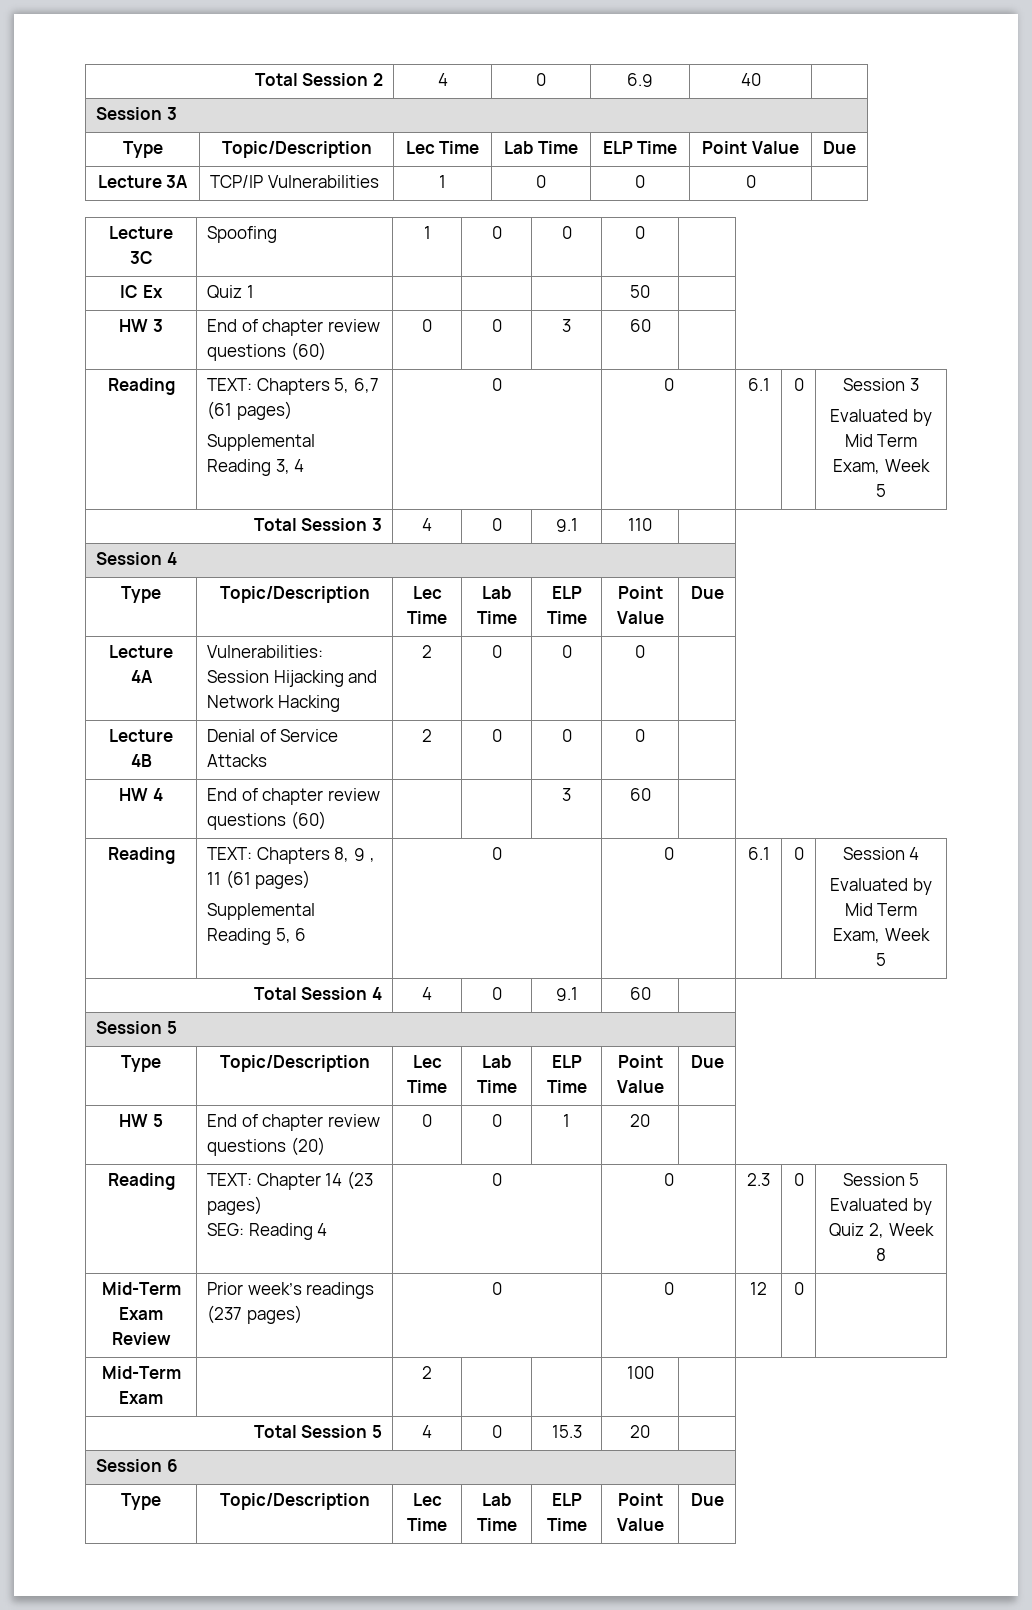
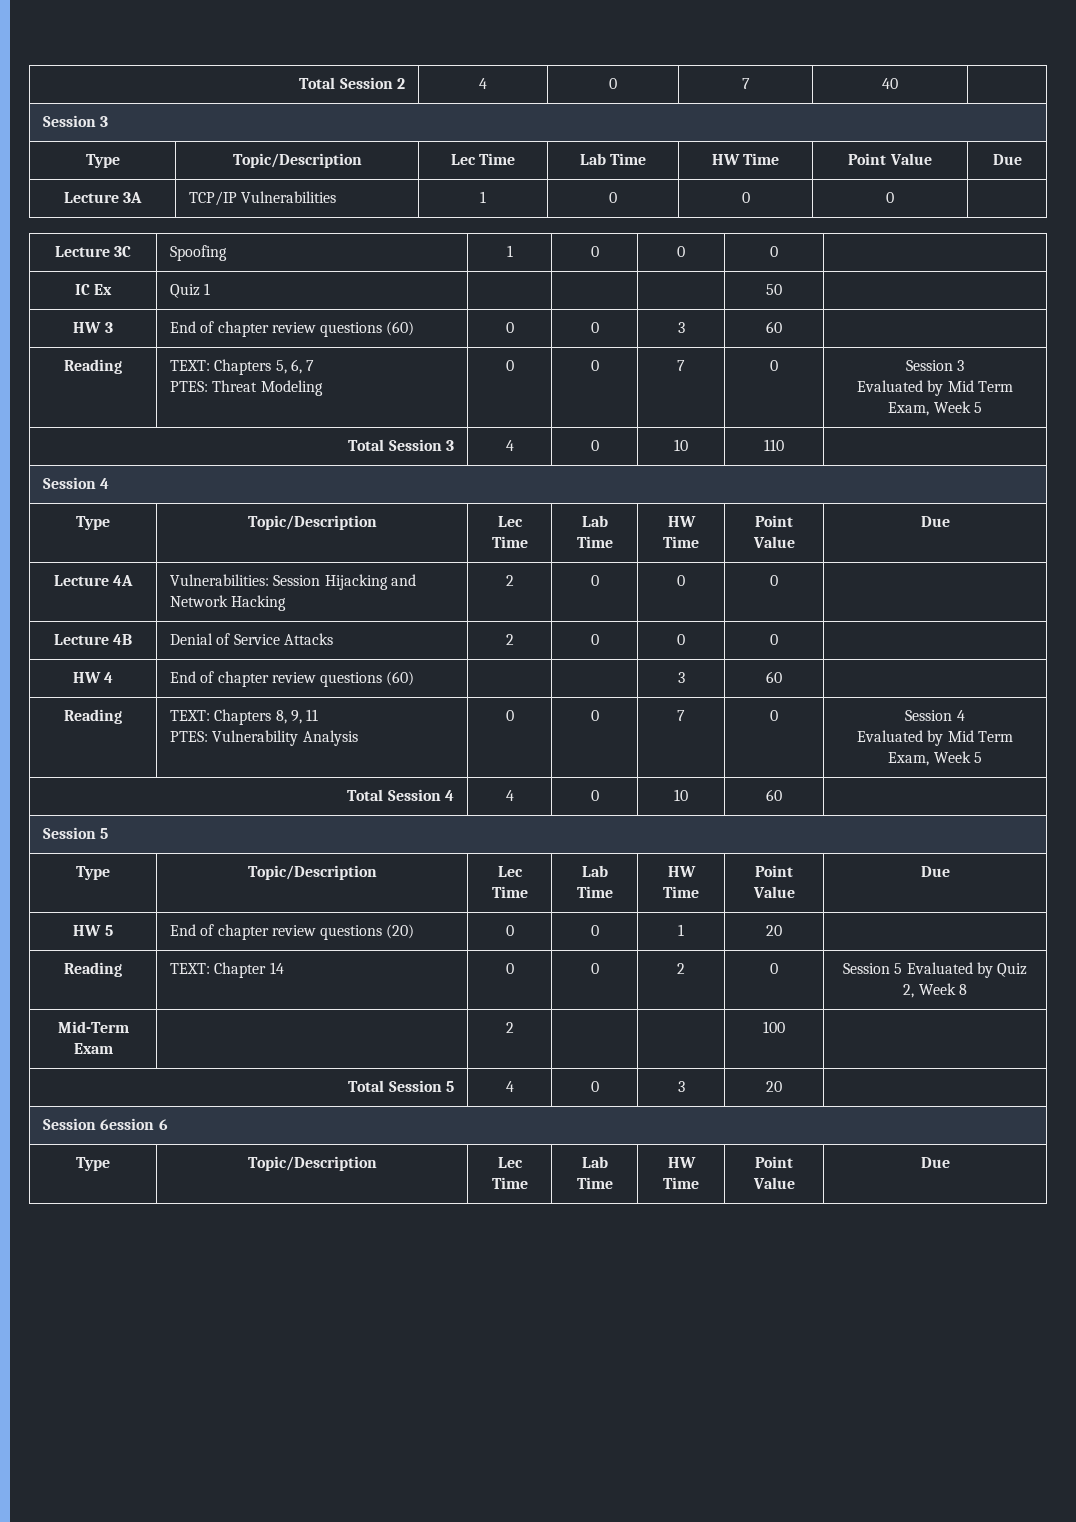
- Total Session 2 | 4 | 0 | 6.9 | 40 |
+ Total Session 2 | 4 | 0 | 7 | 40 |
  Session 3
- Type | Topic/Description | Lec Time | Lab Time | ELP Time | Point Value | Due
+ Type | Topic/Description | Lec Time | Lab Time | HW Time | Point Value | Due
- Reading | TEXT: Chapters 5, 6,7 (61 pages)
- Supplemental Reading 3, 4 | 0 | 0 | 6.1 | 0 | Session 3
+ Reading | TEXT: Chapters 5, 6, 7
+ PTES: Threat Modeling | 0 | 0 | 7 | 0 | Session 3
- Total Session 3 | 4 | 0 | 9.1 | 110 |
+ Total Session 3 | 4 | 0 | 10 | 110 |
  Session 4
- Type | Topic/Description | Lec Time | Lab Time | ELP Time | Point Value | Due
+ Type | Topic/Description | Lec Time | Lab Time | HW Time | Point Value | Due
- Reading | TEXT: Chapters 8, 9 , 11 (61 pages)
- Supplemental Reading 5, 6 | 0 | 0 | 6.1 | 0 | Session 4
+ Reading | TEXT: Chapters 8, 9, 11
+ PTES: Vulnerability Analysis | 0 | 0 | 7 | 0 | Session 4
- Total Session 4 | 4 | 0 | 9.1 | 60 |
+ Total Session 4 | 4 | 0 | 10 | 60 |
  Session 5
- Type | Topic/Description | Lec Time | Lab Time | ELP Time | Point Value | Due
+ Type | Topic/Description | Lec Time | Lab Time | HW Time | Point Value | Due
- Reading | TEXT: Chapter 14 (23 pages)
- SEG: Reading 4 | 0 | 0 | 2.3 | 0 | Session 5 Evaluated by Quiz 2, Week 8
+ Reading | TEXT: Chapter 14 | 0 | 0 | 2 | 0 | Session 5 Evaluated by Quiz 2, Week 8
- Mid-Term Exam Review | Prior week’s readings (237 pages) | 0 | 0 | 12 | 0 |
- Total Session 5 | 4 | 0 | 15.3 | 20 |
+ Total Session 5 | 4 | 0 | 3 | 20 |
- Session 6
- Type | Topic/Description | Lec Time | Lab Time | ELP Time | Point Value | Due
+ Session 6ession 6
+ Type | Topic/Description | Lec Time | Lab Time | HW Time | Point Value | Due

